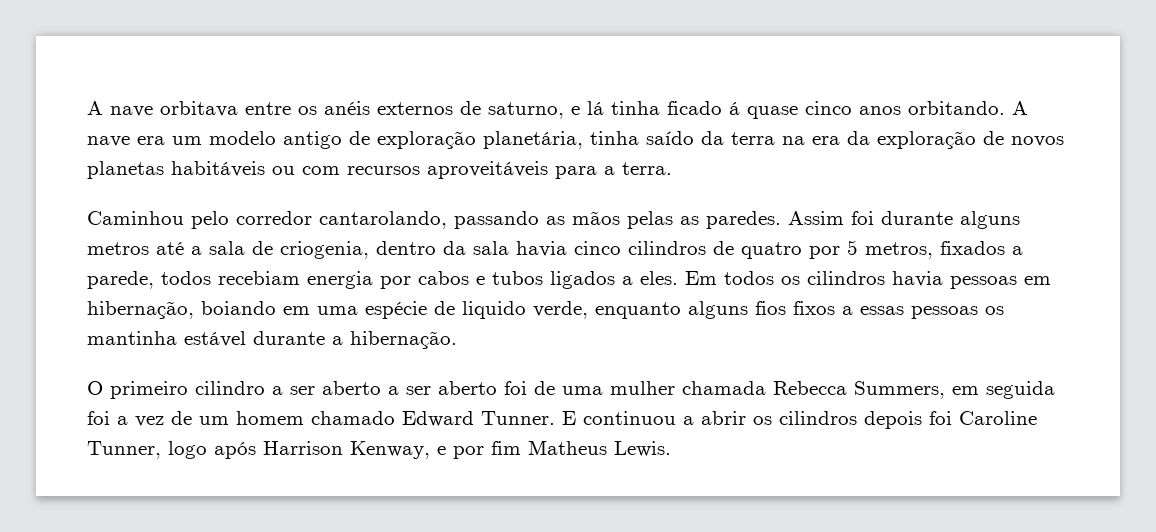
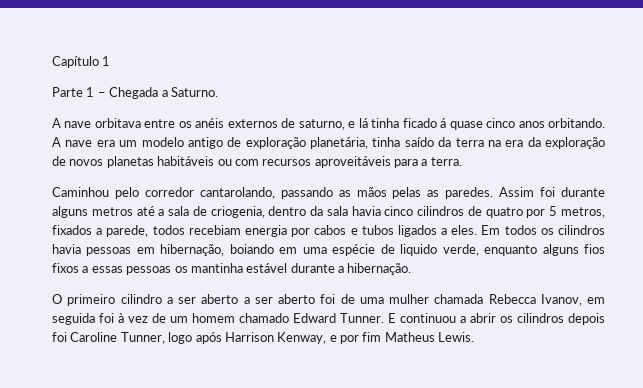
+ Capítulo 1
+ Parte 1 – Chegada a Saturno.
- O primeiro cilindro a ser aberto a ser aberto foi de uma mulher chamada Rebecca Summers, em seguida foi a vez de um homem chamado Edward Tunner.
+ O primeiro cilindro a ser aberto a ser aberto foi de uma mulher chamada Rebecca Ivanov, em seguida foi à vez de um homem chamado Edward Tunner.

